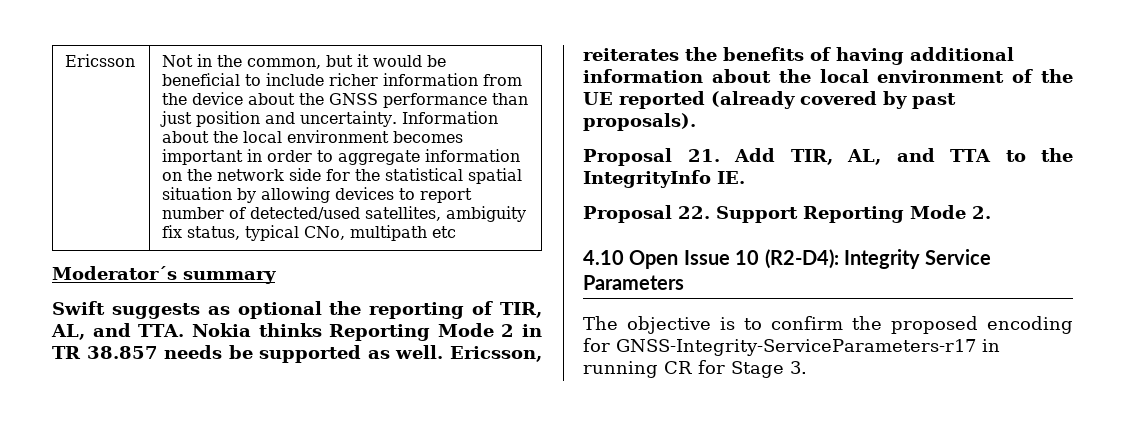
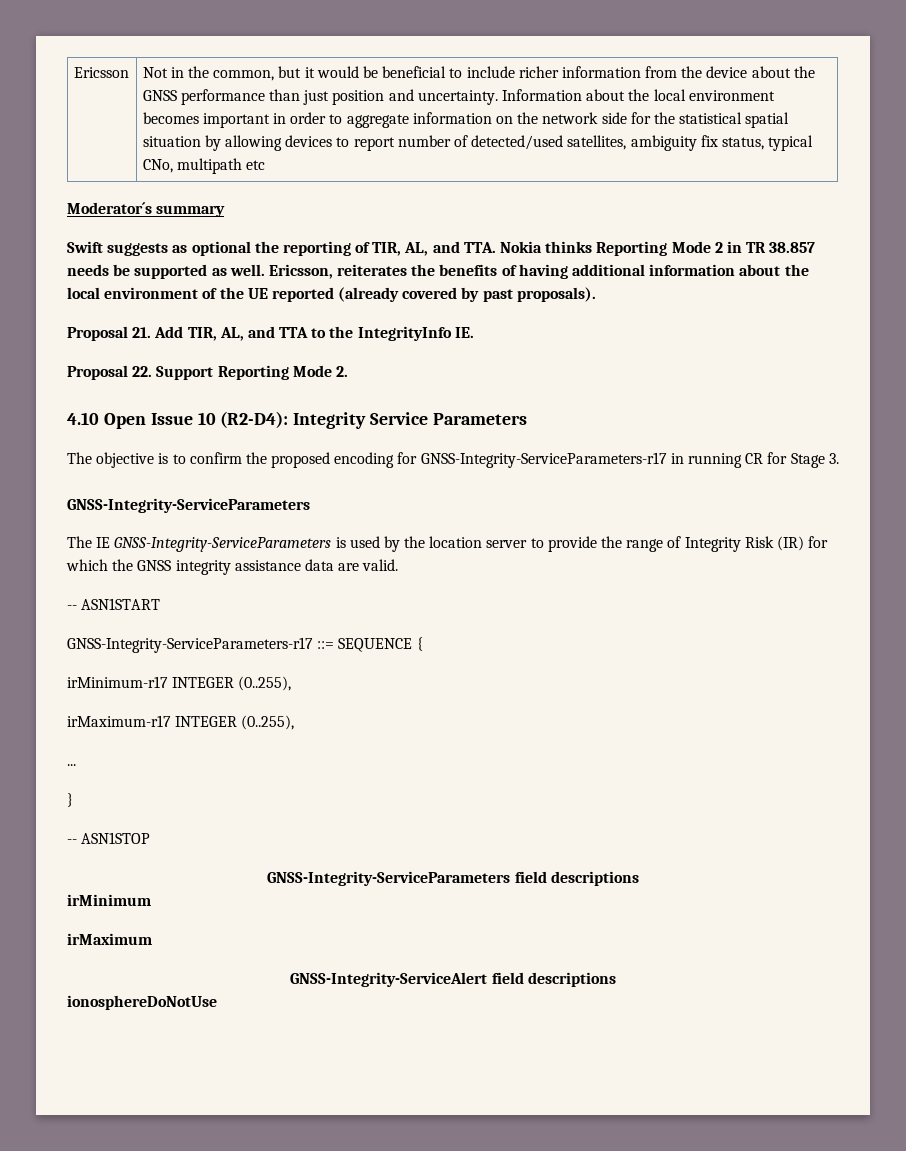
  The objective is to confirm the proposed encoding for GNSS-Integrity-ServiceParameters-r17 in running CR for Stage 3.
+ GNSS-Integrity-ServiceParameters
+ The IE GNSS-Integrity-ServiceParameters is used by the location server to provide the range of Integrity Risk (IR) for which the GNSS integrity assistance data are valid.
+ -- ASN1START
+ GNSS-Integrity-ServiceParameters-r17 ::= SEQUENCE {
+ irMinimum-r17 INTEGER (0..255),
+ irMaximum-r17 INTEGER (0..255),
+ ...
+ }
+ -- ASN1STOP
+ GNSS-Integrity-ServiceParameters field descriptions
+ irMinimum
+ irMaximum
+ GNSS-Integrity-ServiceAlert field descriptions
+ ionosphereDoNotUse

